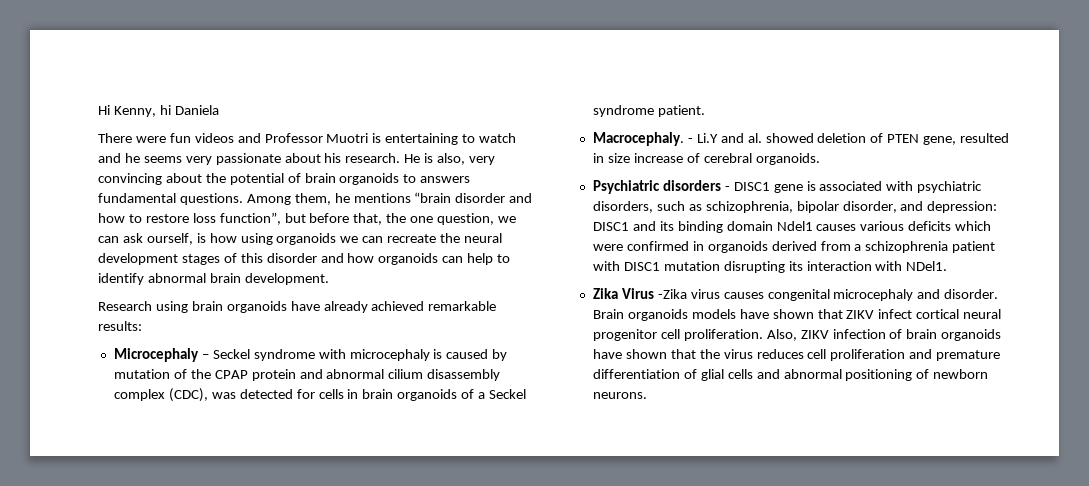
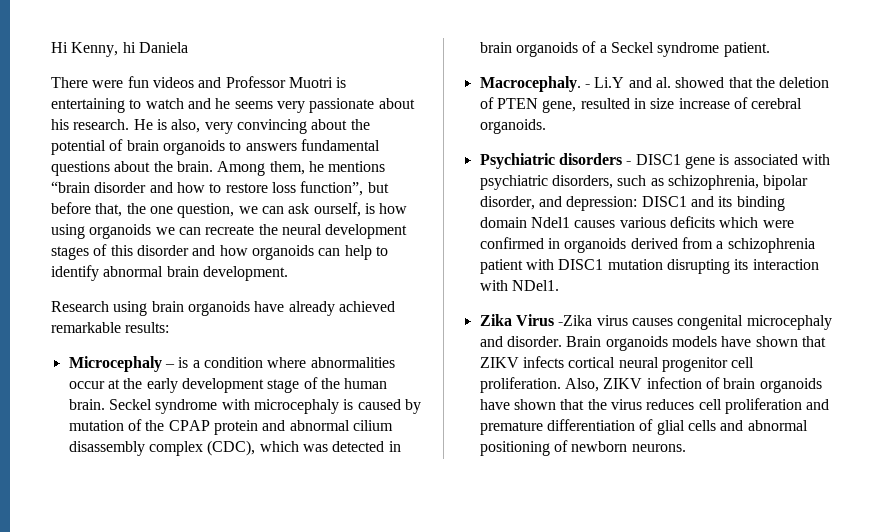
- He is also, very convincing about the potential of brain organoids to answers fundamental questions.
+ He is also, very convincing about the potential of brain organoids to answers fundamental questions about the brain.
- Microcephaly – Seckel syndrome with microcephaly is caused by mutation of the CPAP protein and abnormal cilium disassembly complex (CDC), was detected for cells in brain organoids of a Seckel syndrome patient.
+ Microcephaly – is a condition where abnormalities occur at the early development stage of the human brain. Seckel syndrome with microcephaly is caused by mutation of the CPAP protein and abnormal cilium disassembly complex (CDC), which was detected in brain organoids of a Seckel syndrome patient.
- - Li.Y and al. showed deletion of PTEN gene, resulted in size increase of cerebral organoids.
+ - Li.Y and al. showed that the deletion of PTEN gene, resulted in size increase of cerebral organoids.
- Brain organoids models have shown that ZIKV infect cortical neural progenitor cell proliferation.
+ Brain organoids models have shown that ZIKV infects cortical neural progenitor cell proliferation.

